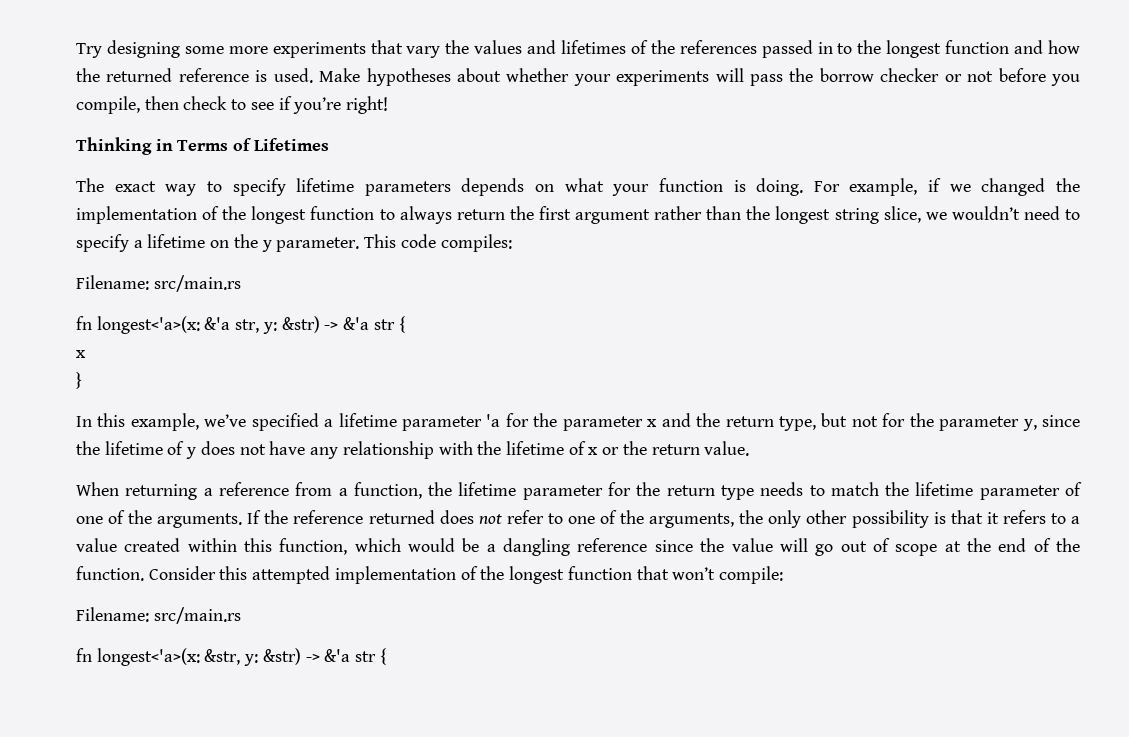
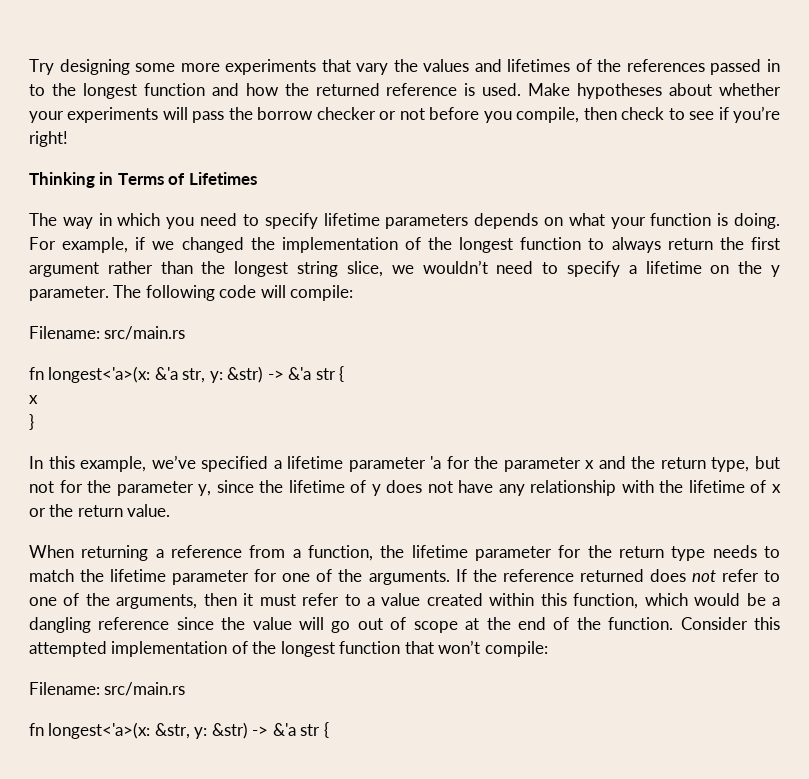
- The exact way to specify lifetime parameters depends on what your function is doing.
+ The way in which you need to specify lifetime parameters depends on what your function is doing.
- This code compiles:
+ The following code will compile:
- When returning a reference from a function, the lifetime parameter for the return type needs to match the lifetime parameter of one of the arguments.
+ When returning a reference from a function, the lifetime parameter for the return type needs to match the lifetime parameter for one of the arguments.
- If the reference returned does not refer to one of the arguments, the only other possibility is that it refers to a value created within this function, which would be a dangling reference since the value will go out of scope at the end of the function.
+ If the reference returned does not refer to one of the arguments, then it must refer to a value created within this function, which would be a dangling reference since the value will go out of scope at the end of the function.

